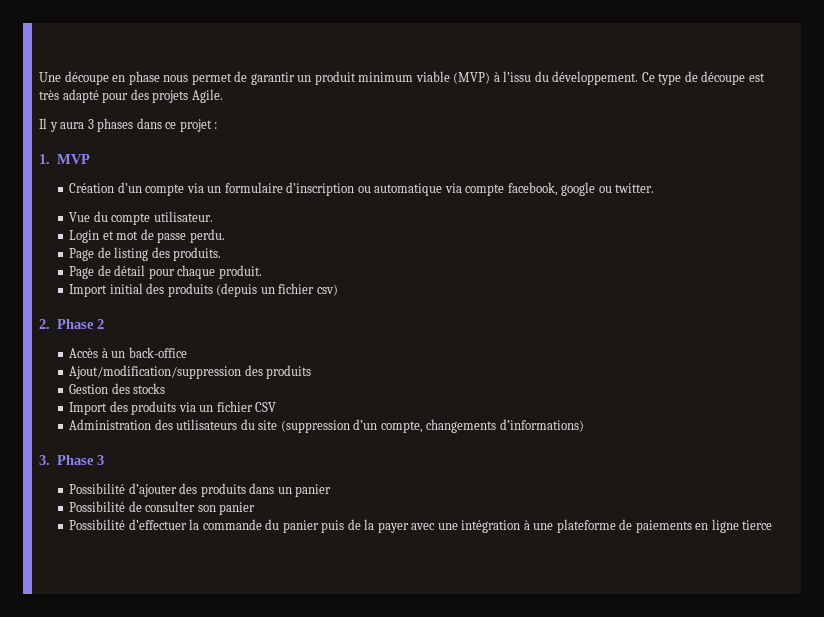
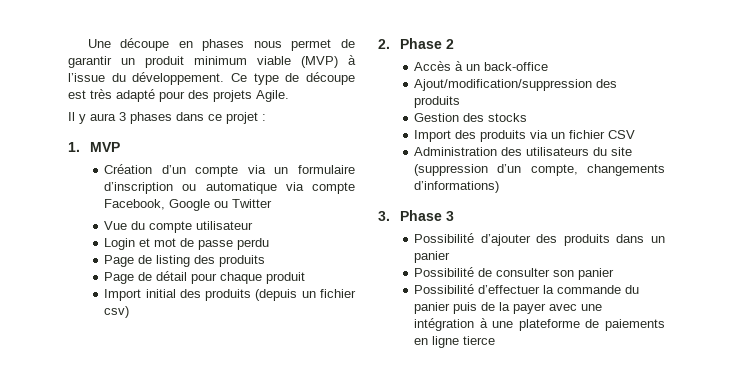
- Une découpe en phase nous permet de garantir un produit minimum viable (MVP) à l’issu du développement.
+ Une découpe en phases nous permet de garantir un produit minimum viable (MVP) à l’issue du développement.
- Création d’un compte via un formulaire d’inscription ou automatique via compte facebook, google ou twitter.
+ Création d’un compte via un formulaire d’inscription ou automatique via compte Facebook, Google ou Twitter
- Vue du compte utilisateur.
+ Vue du compte utilisateur
- Login et mot de passe perdu.
+ Login et mot de passe perdu
- Page de listing des produits.
+ Page de listing des produits
- Page de détail pour chaque produit.
+ Page de détail pour chaque produit

